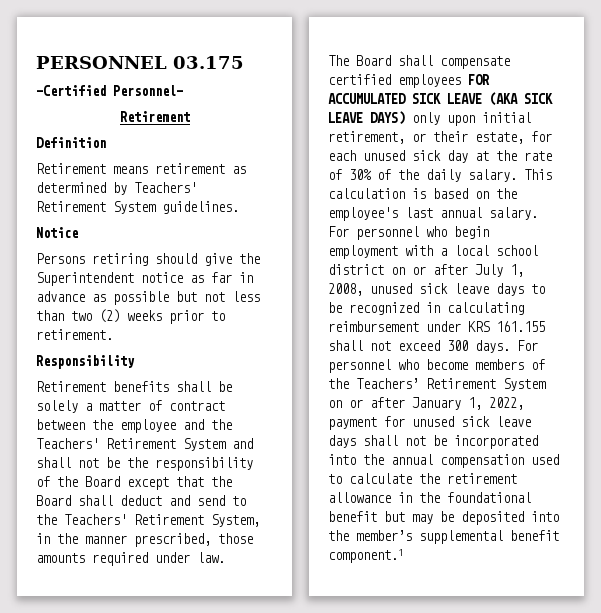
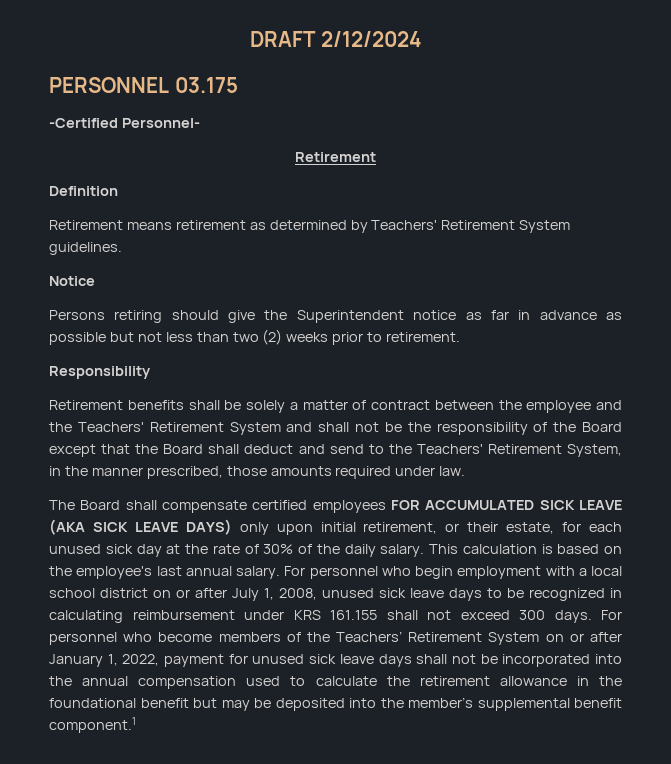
+ DRAFT 2/12/2024

